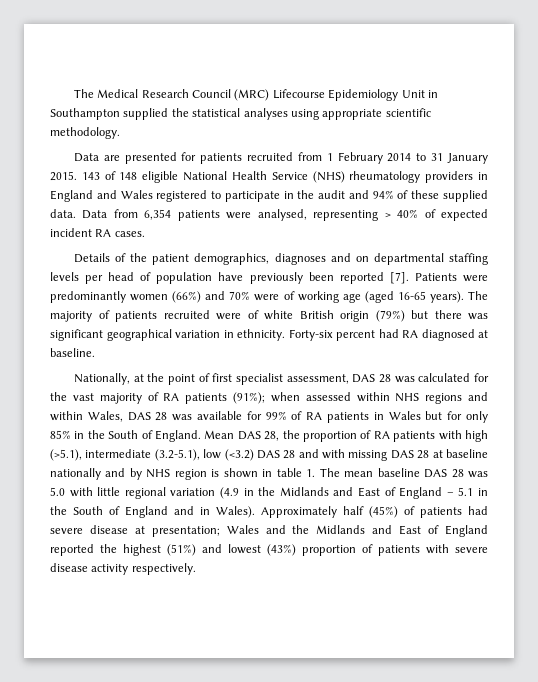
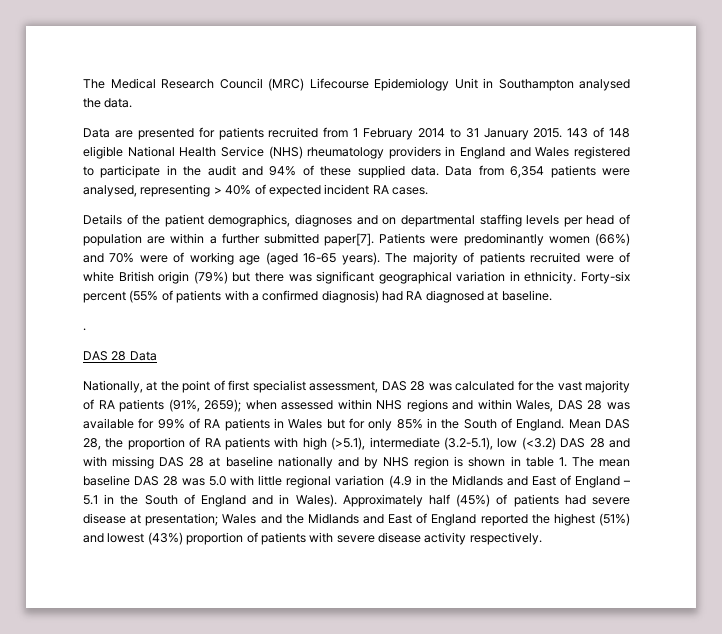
- The Medical Research Council (MRC) Lifecourse Epidemiology Unit in Southampton supplied the statistical analyses using appropriate scientific methodology.
+ The Medical Research Council (MRC) Lifecourse Epidemiology Unit in Southampton analysed the data.
- Details of the patient demographics, diagnoses and on departmental staffing levels per head of population have previously been reported [7].
+ Details of the patient demographics, diagnoses and on departmental staffing levels per head of population are within a further submitted paper[7].
- Forty-six percent had RA diagnosed at baseline.
+ Forty-six percent (55% of patients with a confirmed diagnosis) had RA diagnosed at baseline.
+ .
+ DAS 28 Data
- Nationally, at the point of first specialist assessment, DAS 28 was calculated for the vast majority of RA patients (91%); when assessed within NHS regions and within Wales, DAS 28 was available for 99% of RA patients in Wales but for only 85% in the South of England.
+ Nationally, at the point of first specialist assessment, DAS 28 was calculated for the vast majority of RA patients (91%, 2659); when assessed within NHS regions and within Wales, DAS 28 was available for 99% of RA patients in Wales but for only 85% in the South of England.

